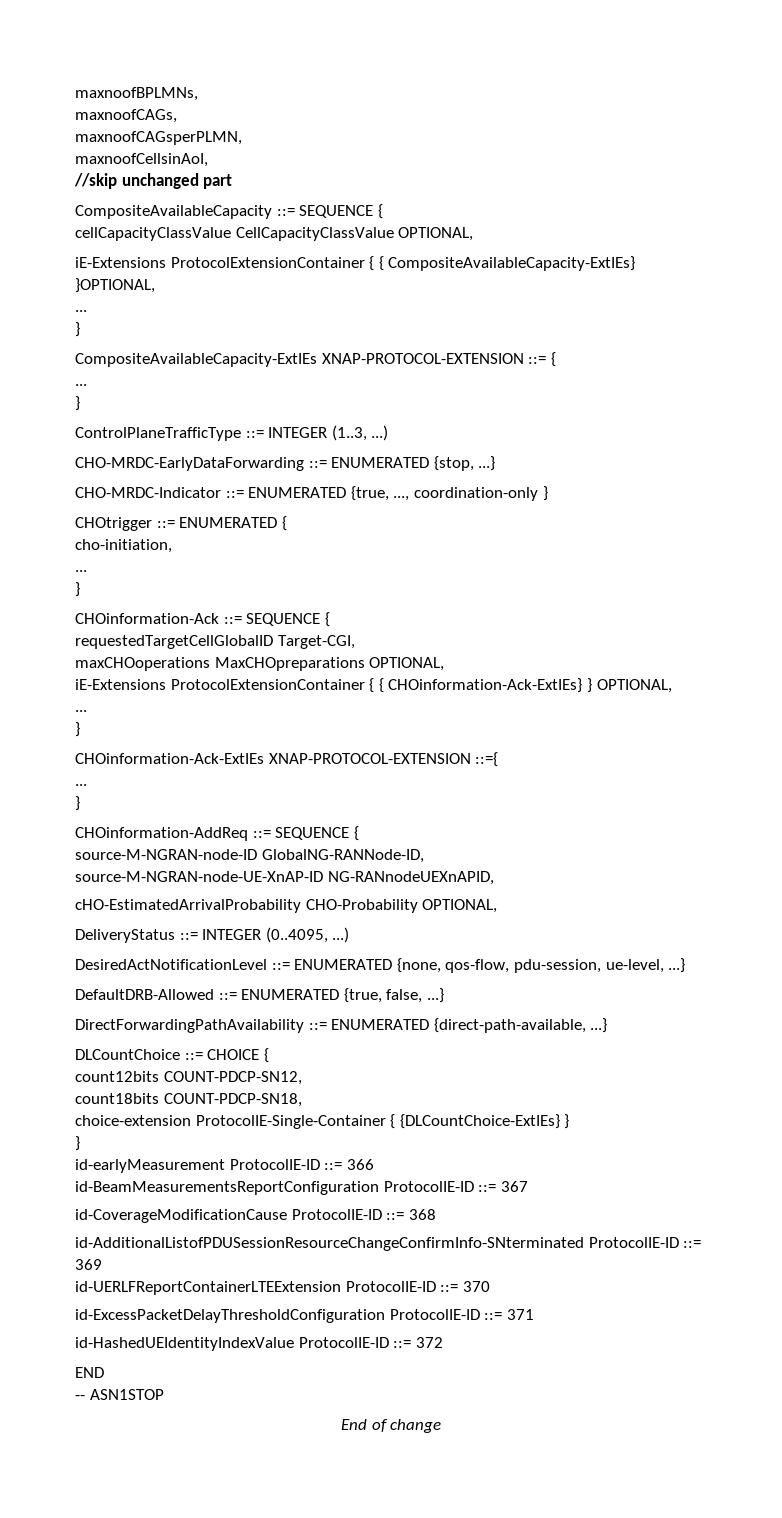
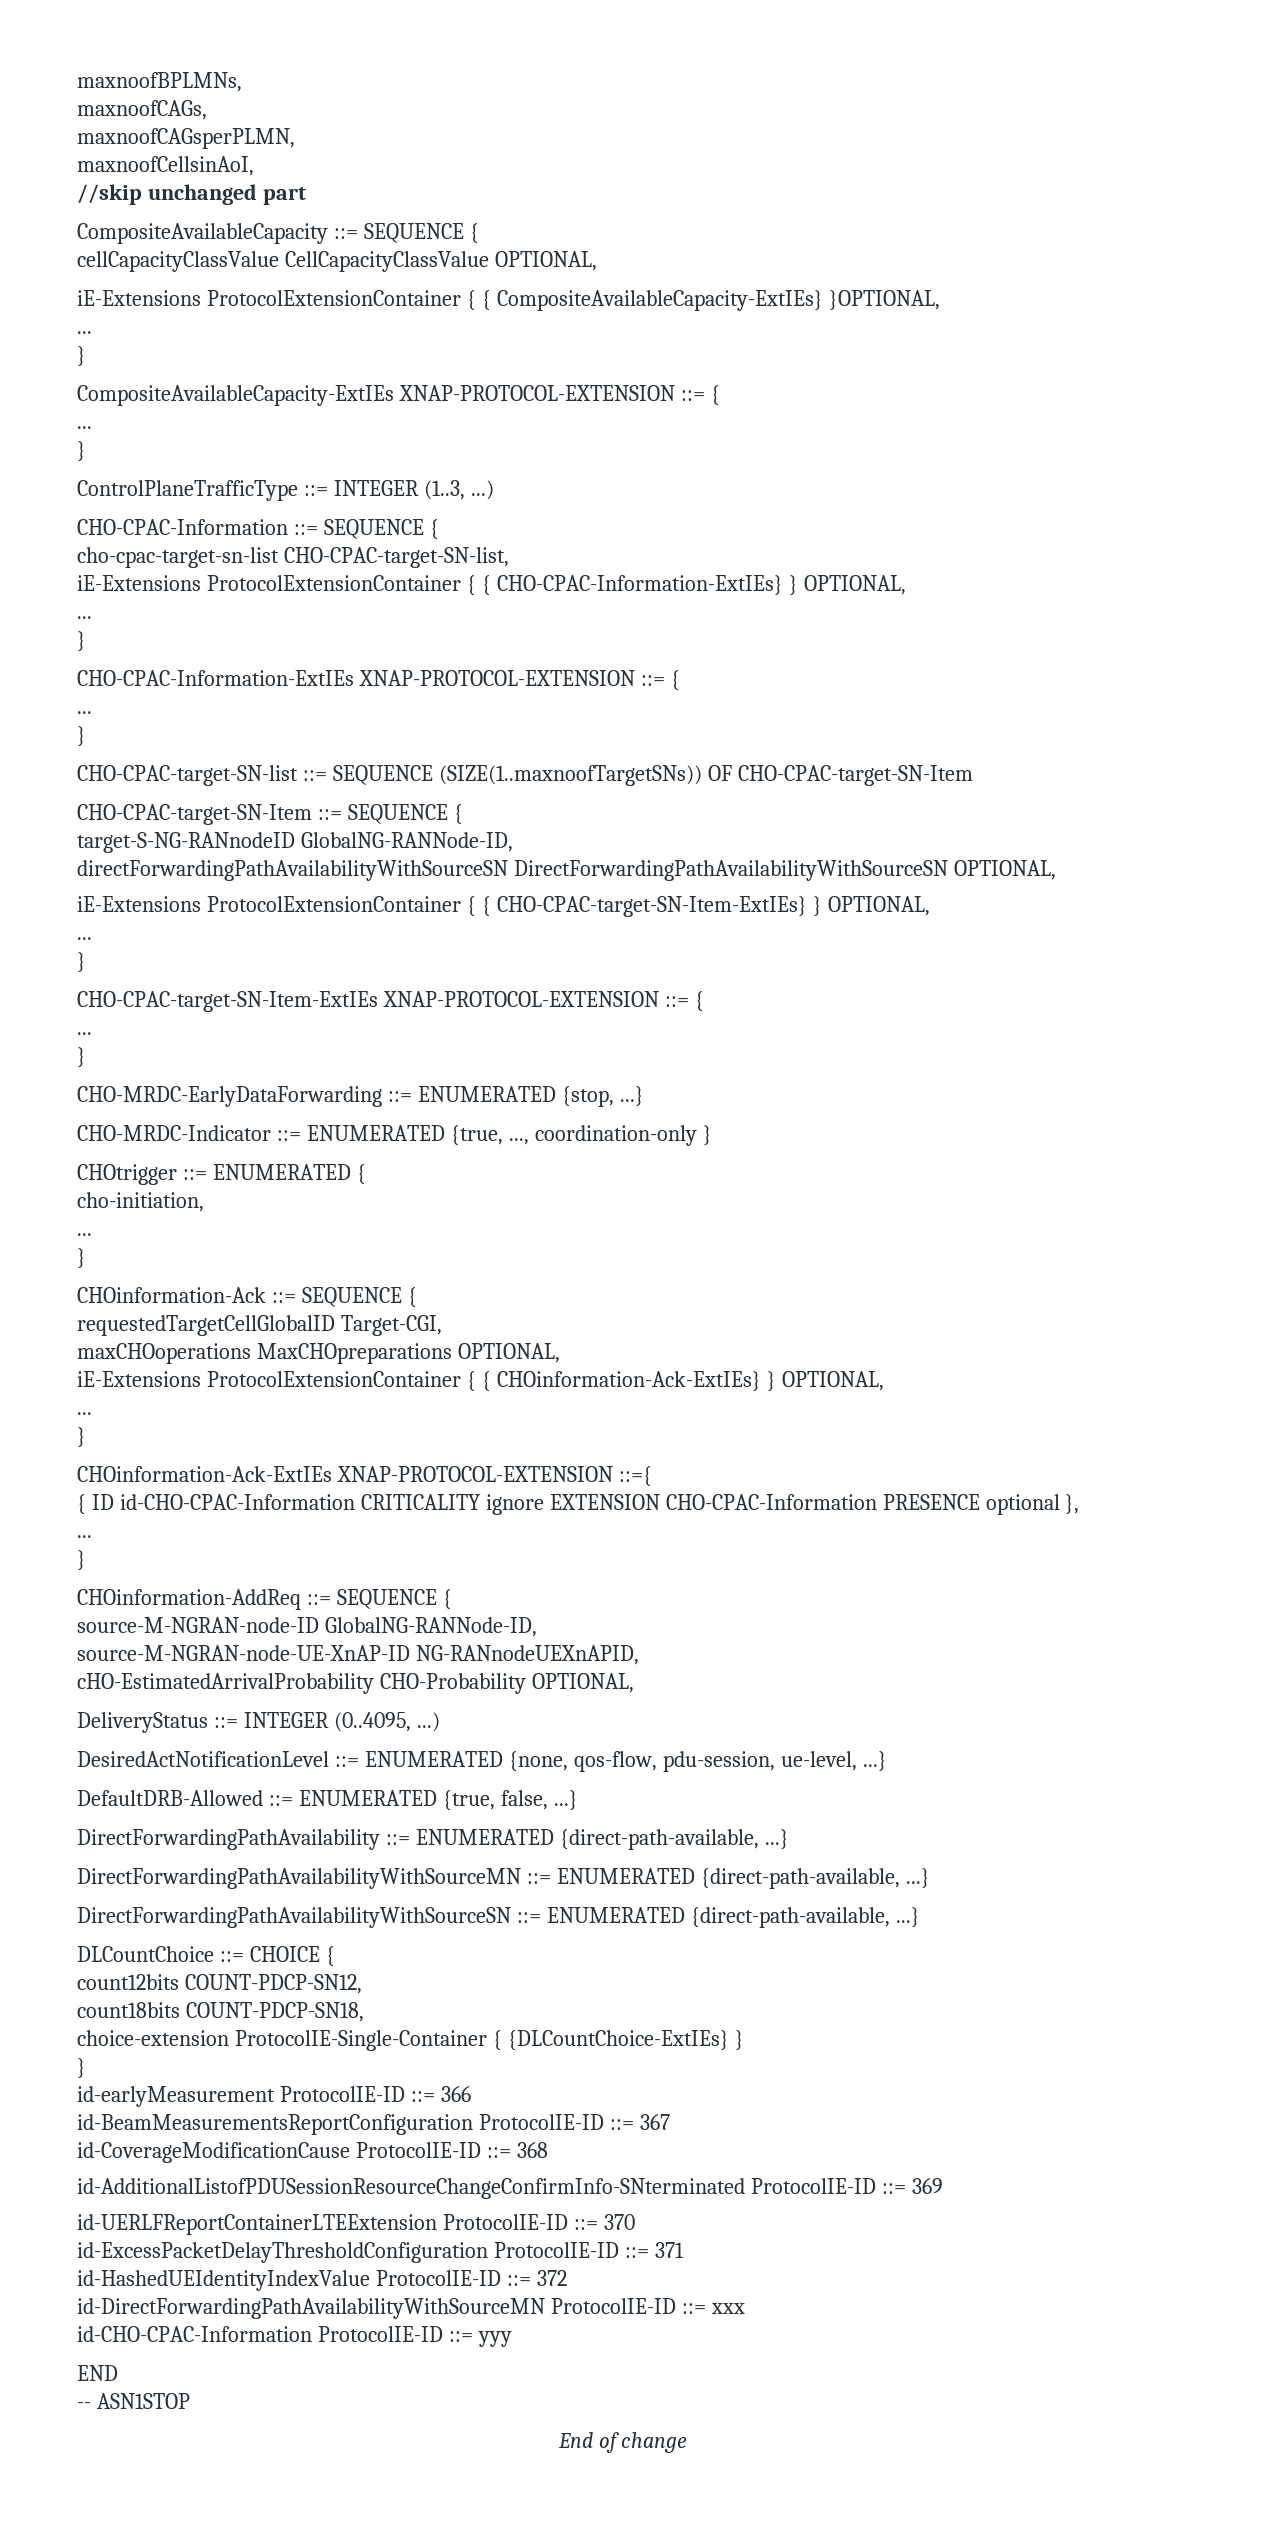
+ CHO-CPAC-Information ::= SEQUENCE {
+ cho-cpac-target-sn-list CHO-CPAC-target-SN-list,
+ iE-Extensions ProtocolExtensionContainer { { CHO-CPAC-Information-ExtIEs} } OPTIONAL,
+ ...
+ }
+ CHO-CPAC-Information-ExtIEs XNAP-PROTOCOL-EXTENSION ::= {
+ ...
+ }
+ CHO-CPAC-target-SN-list ::= SEQUENCE (SIZE(1..maxnoofTargetSNs)) OF CHO-CPAC-target-SN-Item
+ CHO-CPAC-target-SN-Item ::= SEQUENCE {
+ target-S-NG-RANnodeID GlobalNG-RANNode-ID,
+ directForwardingPathAvailabilityWithSourceSN DirectForwardingPathAvailabilityWithSourceSN OPTIONAL,
+ iE-Extensions ProtocolExtensionContainer { { CHO-CPAC-target-SN-Item-ExtIEs} } OPTIONAL,
+ ...
+ }
+ CHO-CPAC-target-SN-Item-ExtIEs XNAP-PROTOCOL-EXTENSION ::= {
+ ...
+ }
+ { ID id-CHO-CPAC-Information CRITICALITY ignore EXTENSION CHO-CPAC-Information PRESENCE optional },
+ DirectForwardingPathAvailabilityWithSourceMN ::= ENUMERATED {direct-path-available, ...}
+ DirectForwardingPathAvailabilityWithSourceSN ::= ENUMERATED {direct-path-available, ...}
+ id-DirectForwardingPathAvailabilityWithSourceMN ProtocolIE-ID ::= xxx
+ id-CHO-CPAC-Information ProtocolIE-ID ::= yyy

